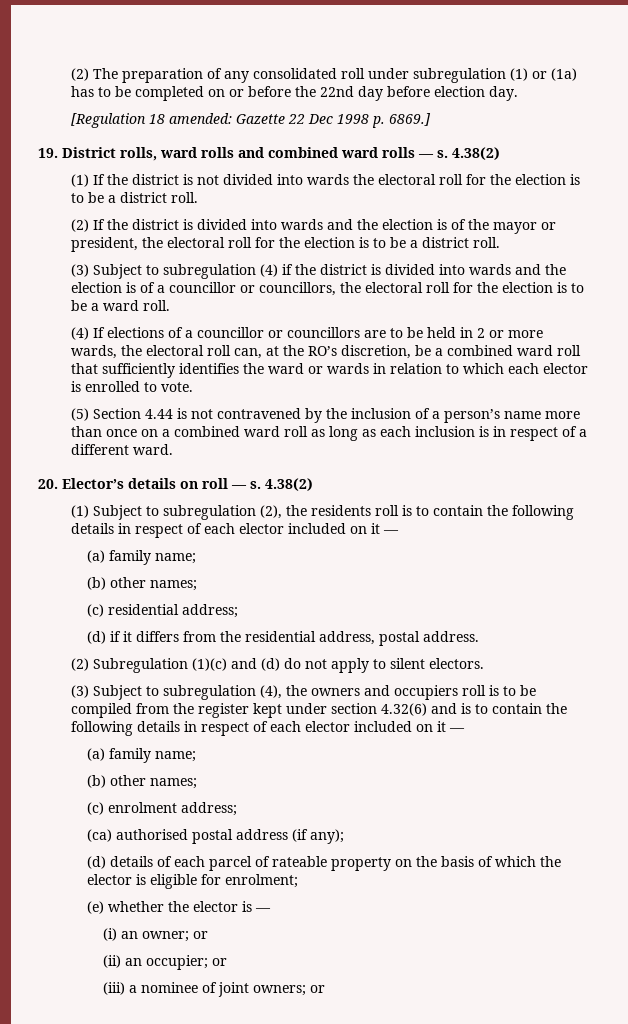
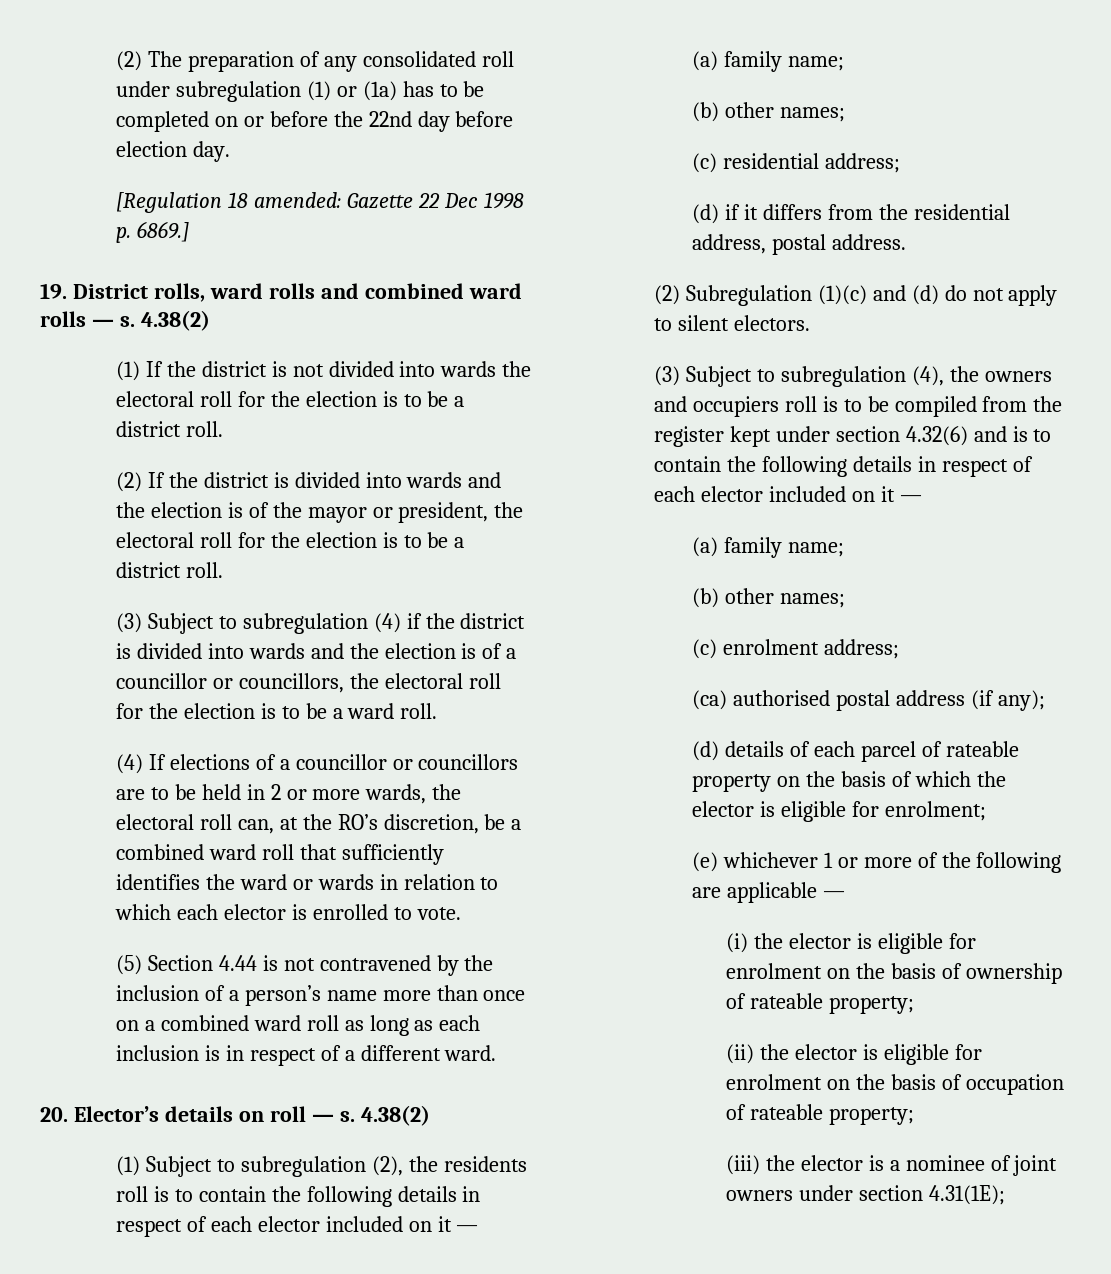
- (e) whether the elector is —
- (i) an owner; or
- (ii) an occupier; or
- (iii) a nominee of joint owners; or
+ (e) whichever 1 or more of the following are applicable —
+ (i) the elector is eligible for enrolment on the basis of ownership of rateable property;
+ (ii) the elector is eligible for enrolment on the basis of occupation of rateable property;
+ (iii) the elector is a nominee of joint owners under section 4.31(1E);

